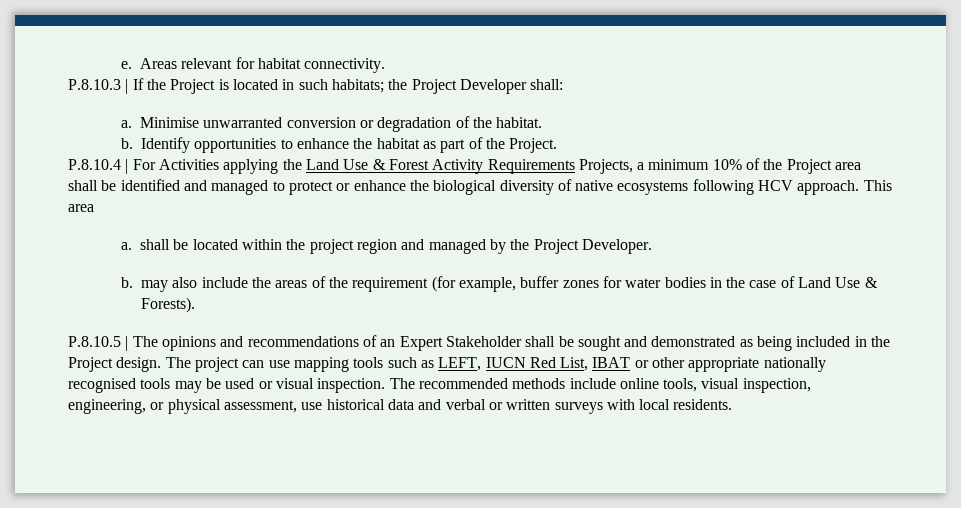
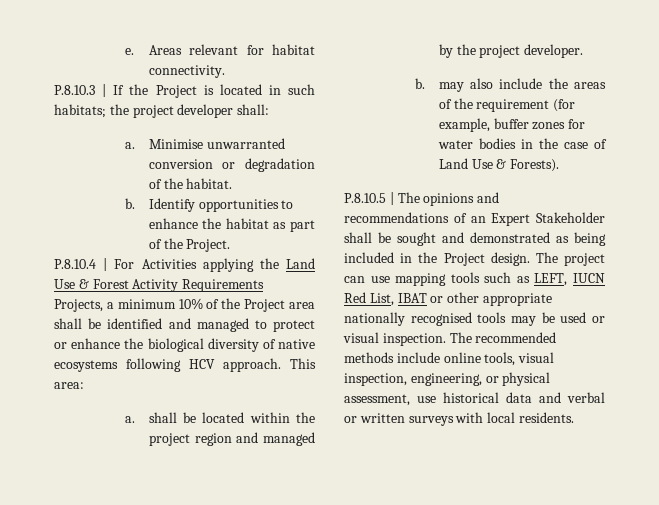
- P.8.10.3 | If the Project is located in such habitats; the Project Developer shall:
+ P.8.10.3 | If the Project is located in such habitats; the project developer shall:
- This area
+ This area:
- a. shall be located within the project region and managed by the Project Developer.
+ a. shall be located within the project region and managed by the project developer.

